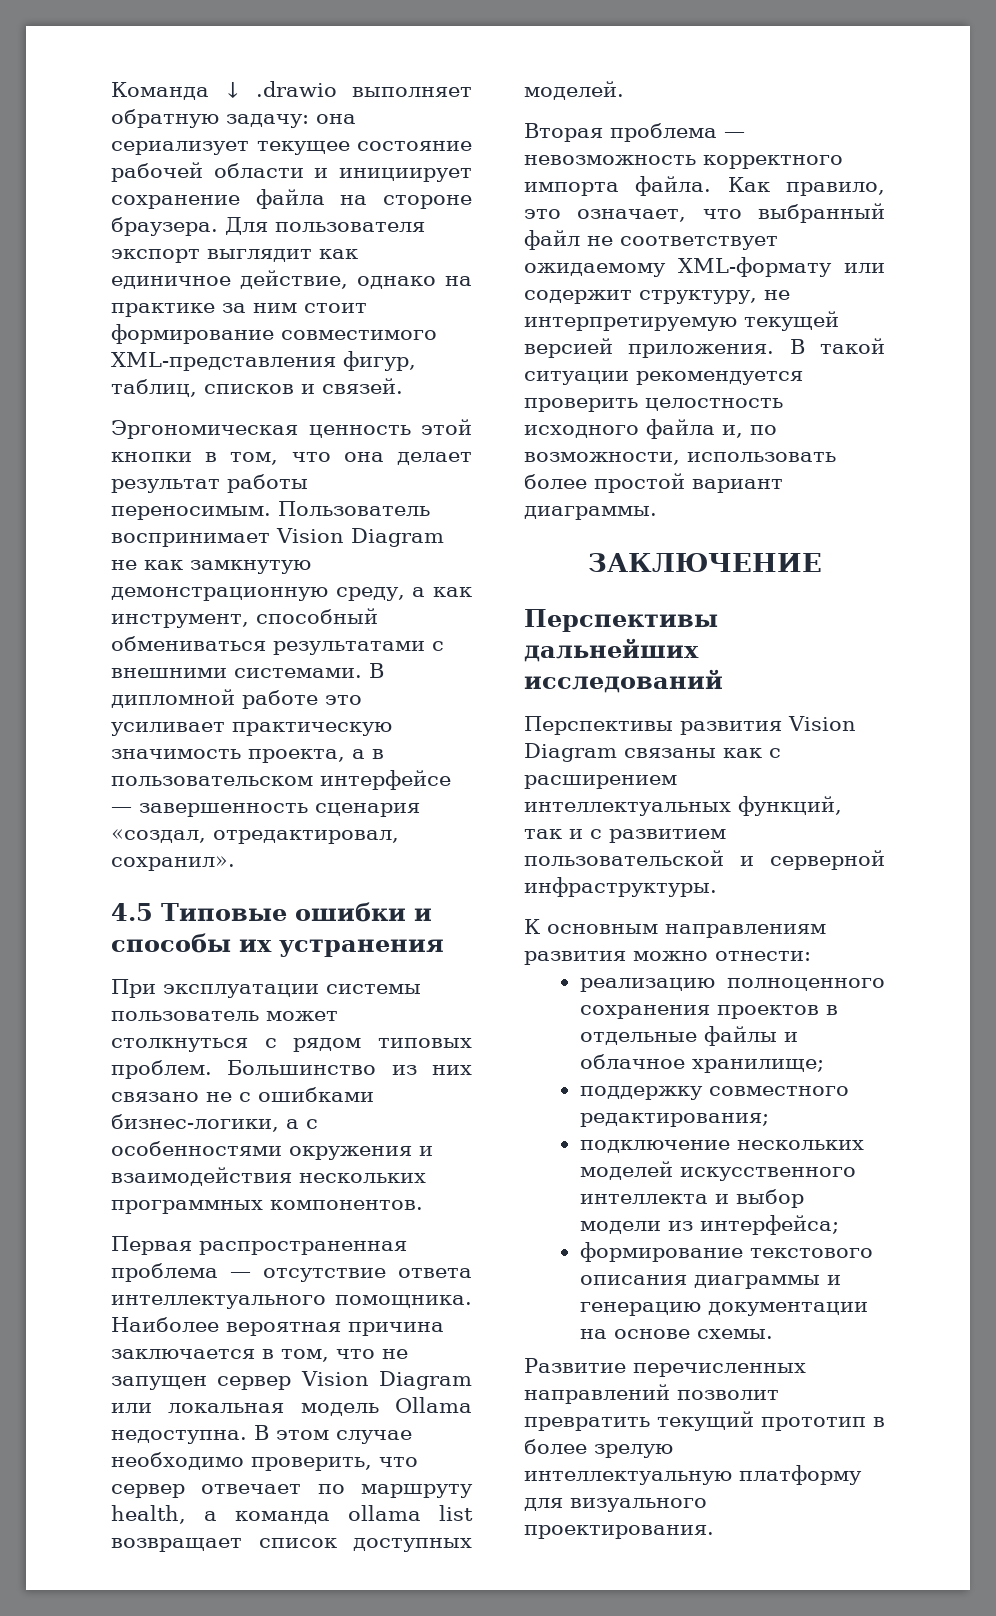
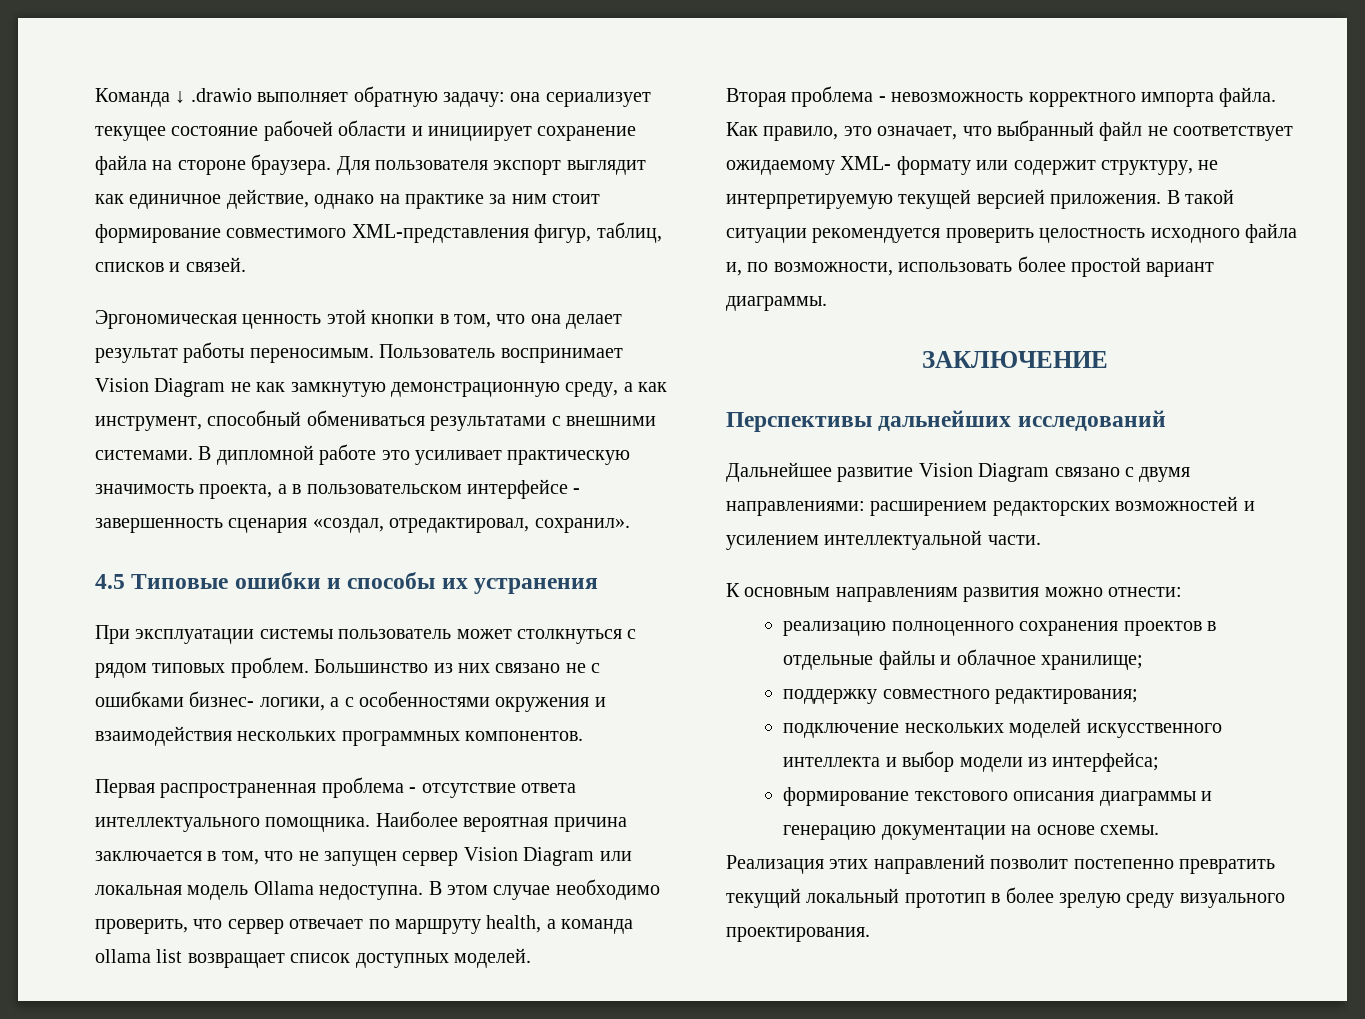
- В дипломной работе это усиливает практическую значимость проекта, а в пользовательском интерфейсе — завершенность сценария «создал, отредактировал, сохранил».
+ В дипломной работе это усиливает практическую значимость проекта, а в пользовательском интерфейсе - завершенность сценария «создал, отредактировал, сохранил».
- Большинство из них связано не с ошибками бизнес-логики, а с особенностями окружения и взаимодействия нескольких программных компонентов.
+ Большинство из них связано не с ошибками бизнес- логики, а с особенностями окружения и взаимодействия нескольких программных компонентов.
- Первая распространенная проблема — отсутствие ответа интеллектуального помощника.
+ Первая распространенная проблема - отсутствие ответа интеллектуального помощника.
- Вторая проблема — невозможность корректного импорта файла.
+ Вторая проблема - невозможность корректного импорта файла.
- Как правило, это означает, что выбранный файл не соответствует ожидаемому XML-формату или содержит структуру, не интерпретируемую текущей версией приложения.
+ Как правило, это означает, что выбранный файл не соответствует ожидаемому XML- формату или содержит структуру, не интерпретируемую текущей версией приложения.
- Перспективы развития Vision Diagram связаны как с расширением интеллектуальных функций, так и с развитием пользовательской и серверной инфраструктуры.
+ Дальнейшее развитие Vision Diagram связано с двумя направлениями: расширением редакторских возможностей и усилением интеллектуальной части.
- Развитие перечисленных направлений позволит превратить текущий прототип в более зрелую интеллектуальную платформу для визуального проектирования.
+ Реализация этих направлений позволит постепенно превратить текущий локальный прототип в более зрелую среду визуального проектирования.

